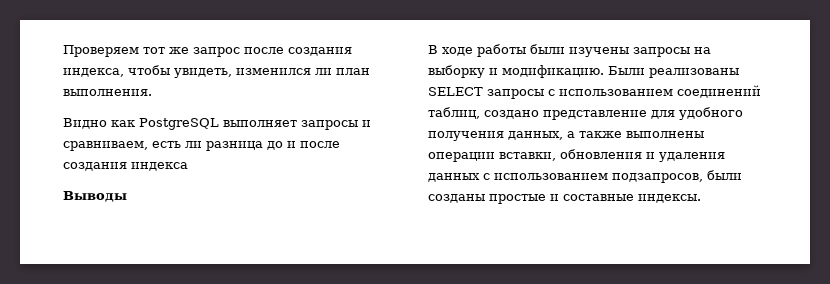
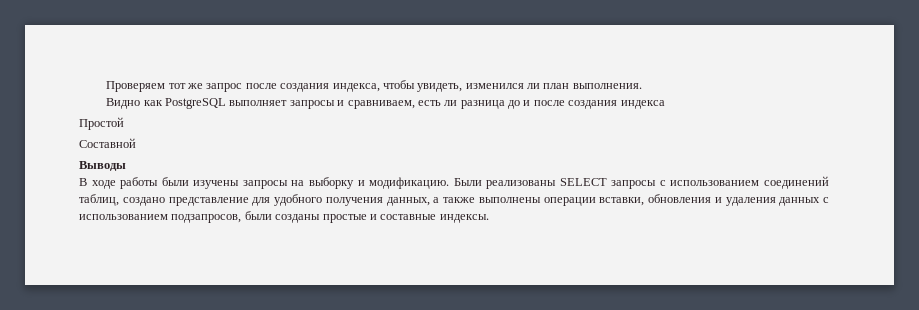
+ Простой
+ Составной

